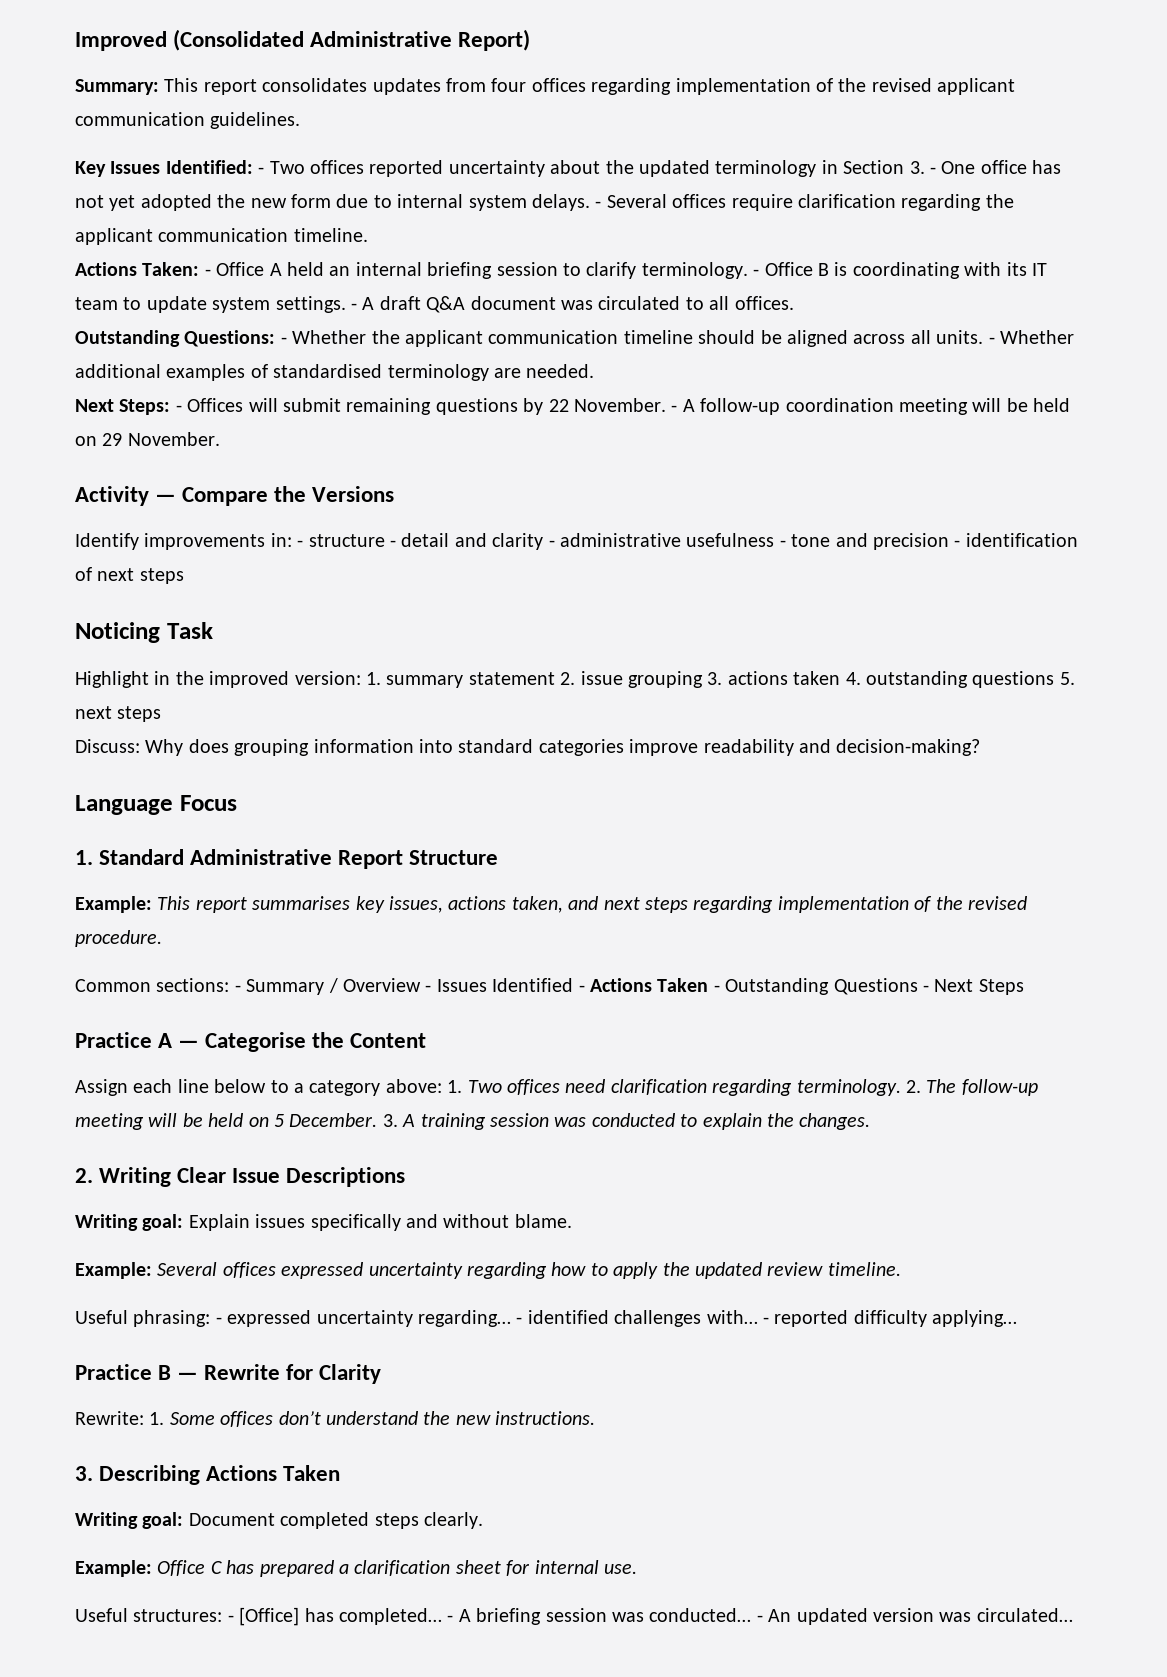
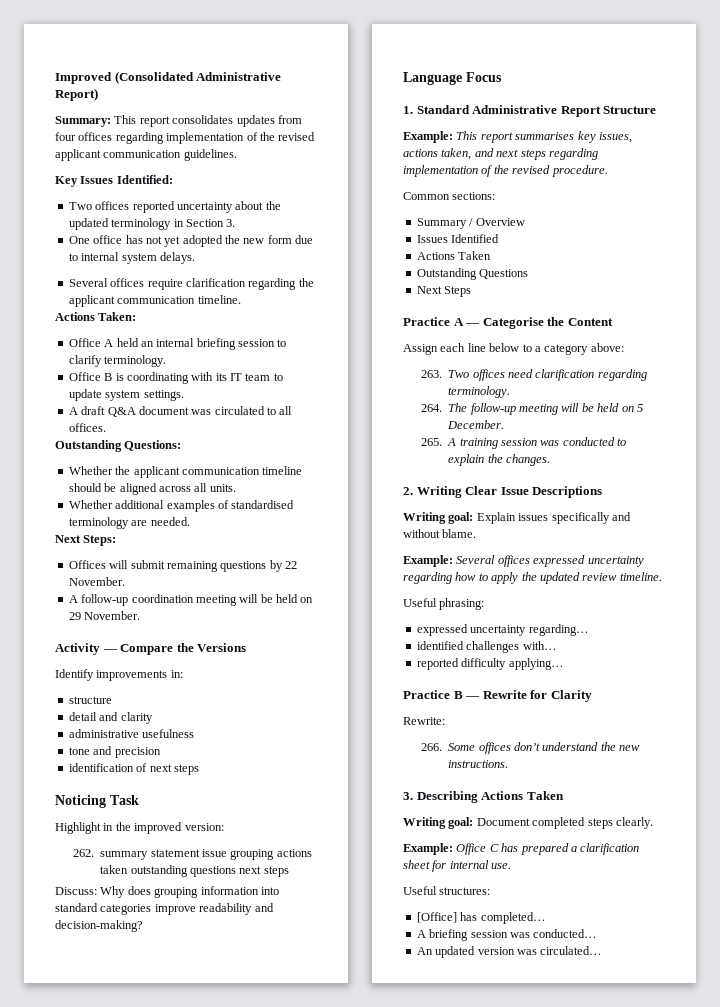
- Key Issues Identified: - Two offices reported uncertainty about the updated terminology in Section 3. - One office has not yet adopted the new form due to internal system delays. - Several offices require clarification regarding the applicant communication timeline.
+ Key Issues Identified:
+ Two offices reported uncertainty about the updated terminology in Section 3.
+ One office has not yet adopted the new form due to internal system delays.
+ Several offices require clarification regarding the applicant communication timeline.
- Actions Taken: - Office A held an internal briefing session to clarify terminology. - Office B is coordinating with its IT team to update system settings. - A draft Q&A document was circulated to all offices.
+ Actions Taken:
+ Office A held an internal briefing session to clarify terminology.
+ Office B is coordinating with its IT team to update system settings.
+ A draft Q&A document was circulated to all offices.
- Outstanding Questions: - Whether the applicant communication timeline should be aligned across all units. - Whether additional examples of standardised terminology are needed.
+ Outstanding Questions:
+ Whether the applicant communication timeline should be aligned across all units.
+ Whether additional examples of standardised terminology are needed.
- Next Steps: - Offices will submit remaining questions by 22 November. - A follow-up coordination meeting will be held on 29 November.
+ Next Steps:
+ Offices will submit remaining questions by 22 November.
+ A follow-up coordination meeting will be held on 29 November.
- Identify improvements in: - structure - detail and clarity - administrative usefulness - tone and precision - identification of next steps
+ Identify improvements in:
+ structure
+ detail and clarity
+ administrative usefulness
+ tone and precision
+ identification of next steps
- Highlight in the improved version: 1. summary statement 2. issue grouping 3. actions taken 4. outstanding questions 5. next steps
+ Highlight in the improved version:
+ 262. summary statement issue grouping actions taken outstanding questions next steps
- Common sections: - Summary / Overview - Issues Identified - Actions Taken - Outstanding Questions - Next Steps
+ Common sections:
+ Summary / Overview
+ Issues Identified
+ Actions Taken
+ Outstanding Questions
+ Next Steps
- Assign each line below to a category above: 1. Two offices need clarification regarding terminology. 2. The follow-up meeting will be held on 5 December. 3. A training session was conducted to explain the changes.
+ Assign each line below to a category above:
+ 263. Two offices need clarification regarding terminology.
+ 264. The follow-up meeting will be held on 5 December.
+ 265. A training session was conducted to explain the changes.
- Useful phrasing: - expressed uncertainty regarding… - identified challenges with… - reported difficulty applying…
+ Useful phrasing:
+ expressed uncertainty regarding…
+ identified challenges with…
+ reported difficulty applying…
- Rewrite: 1. Some offices don’t understand the new instructions.
+ Rewrite:
+ 266. Some offices don’t understand the new instructions.
- Useful structures: - [Office] has completed… - A briefing session was conducted… - An updated version was circulated…
+ Useful structures:
+ [Office] has completed…
+ A briefing session was conducted…
+ An updated version was circulated…

